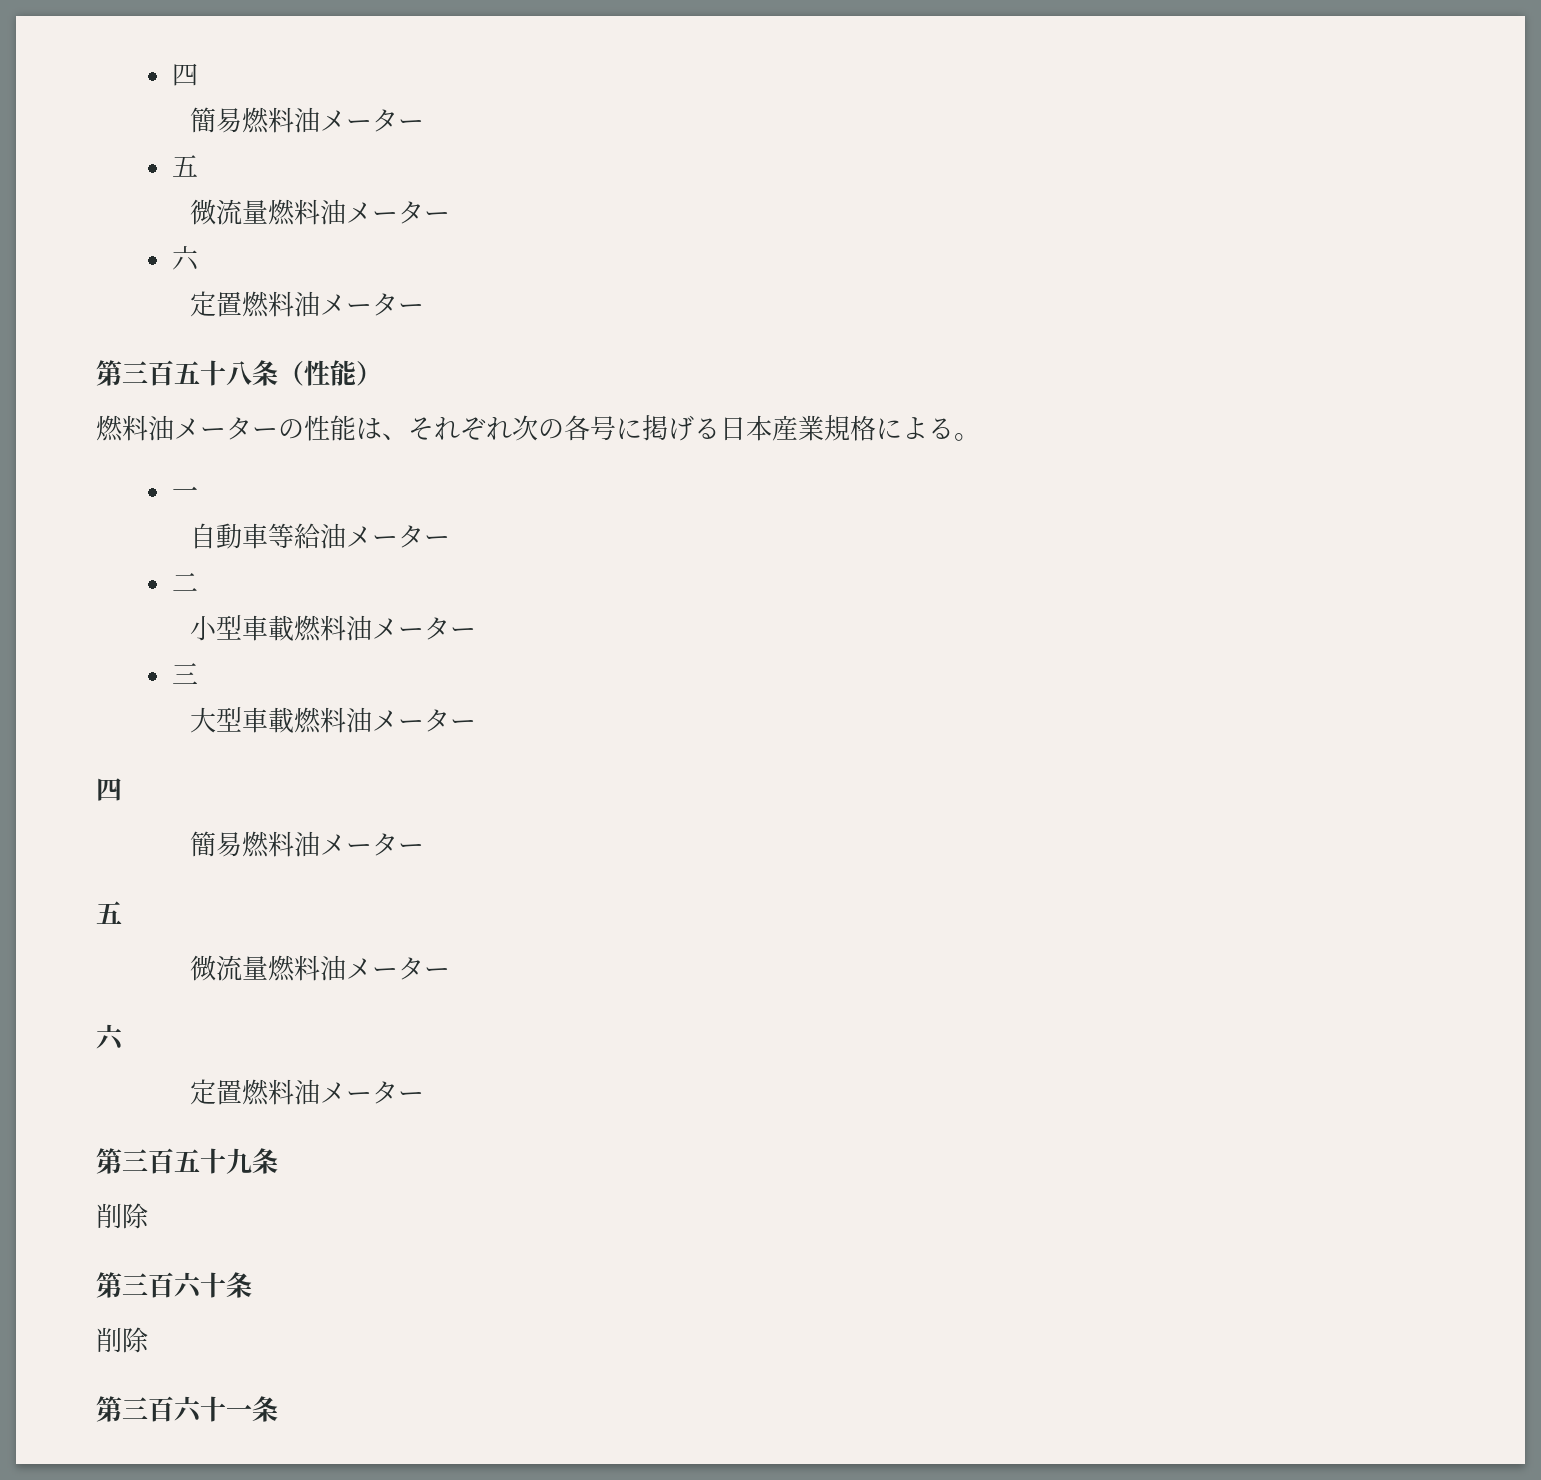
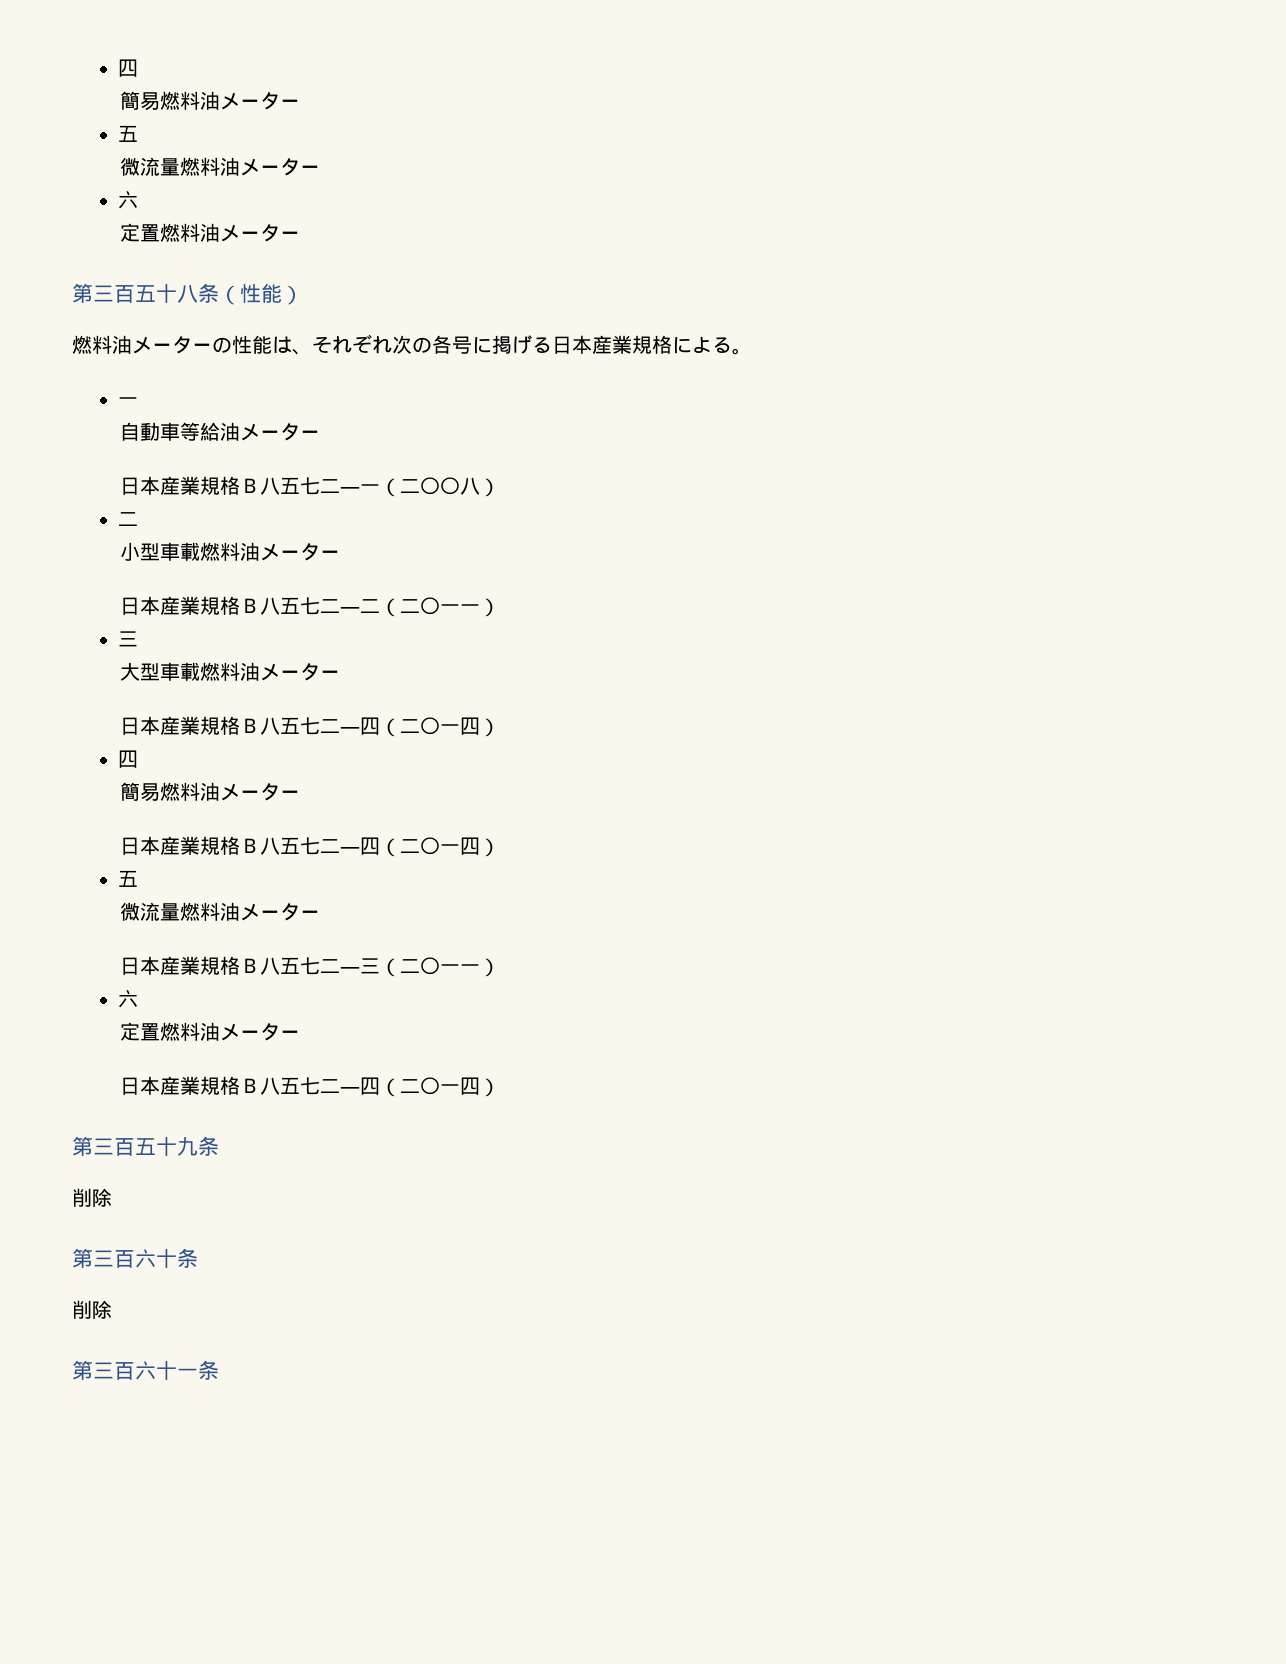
+ 日本産業規格Ｂ八五七二―一（二〇〇八）
+ 日本産業規格Ｂ八五七二―二（二〇一一）
  大型車載燃料油メーター
+ 日本産業規格Ｂ八五七二―四（二〇一四）
  四
  簡易燃料油メーター
+ 日本産業規格Ｂ八五七二―四（二〇一四）
  五
  微流量燃料油メーター
+ 日本産業規格Ｂ八五七二―三（二〇一一）
  六
  定置燃料油メーター
+ 日本産業規格Ｂ八五七二―四（二〇一四）

